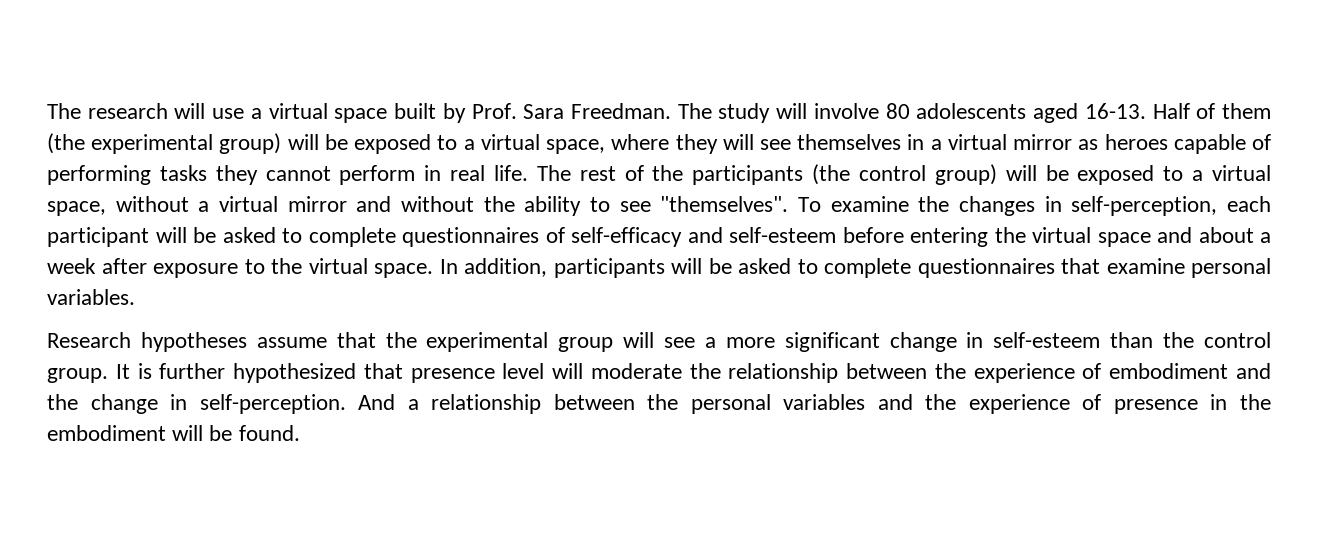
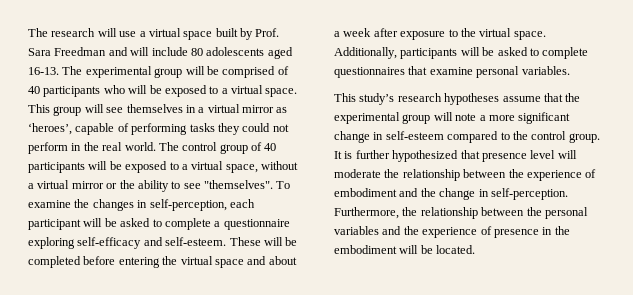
- The research will use a virtual space built by Prof. Sara Freedman. The study will involve 80 adolescents aged 16-13. Half of them (the experimental group) will be exposed to a virtual space, where they will see themselves in a virtual mirror as heroes capable of performing tasks they cannot perform in real life. The rest of the participants (the control group) will be exposed to a virtual space, without a virtual mirror and without the ability to see "themselves".
+ The research will use a virtual space built by Prof. Sara Freedman and will include 80 adolescents aged 16-13. The experimental group will be comprised of 40 participants who will be exposed to a virtual space. This group will see themselves in a virtual mirror as ‘heroes’, capable of performing tasks they could not perform in the real world. The control group of 40 participants will be exposed to a virtual space, without a virtual mirror or the ability to see "themselves".
- To examine the changes in self-perception, each participant will be asked to complete questionnaires of self-efficacy and self-esteem before entering the virtual space and about a week after exposure to the virtual space.
+ To examine the changes in self-perception, each participant will be asked to complete a questionnaire exploring self-efficacy and self-esteem. These will be completed before entering the virtual space and about a week after exposure to the virtual space.
- In addition, participants will be asked to complete questionnaires that examine personal variables.
+ Additionally, participants will be asked to complete questionnaires that examine personal variables.
- Research hypotheses assume that the experimental group will see a more significant change in self-esteem than the control group.
+ This study’s research hypotheses assume that the experimental group will note a more significant change in self-esteem compared to the control group.
- And a relationship between the personal variables and the experience of presence in the embodiment will be found.
+ Furthermore, the relationship between the personal variables and the experience of presence in the embodiment will be located.

